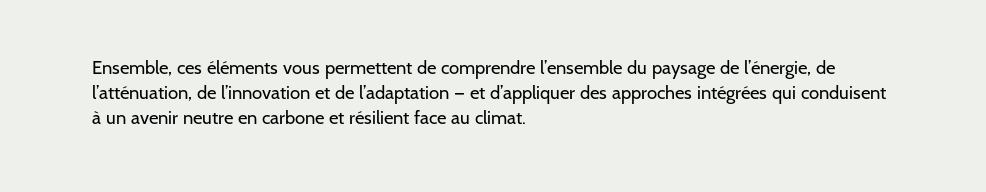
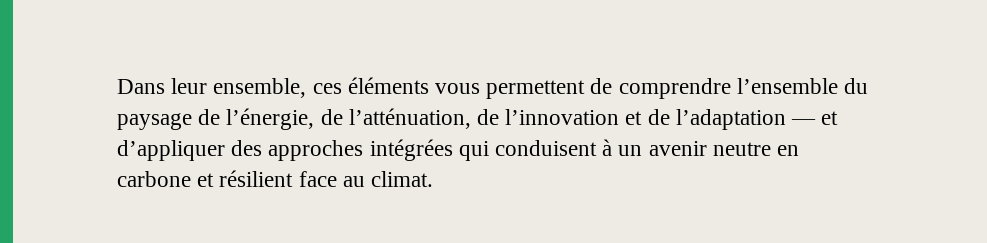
- Ensemble, ces éléments vous permettent de comprendre l’ensemble du paysage de l’énergie, de l’atténuation, de l’innovation et de l’adaptation — et d’appliquer des approches intégrées qui conduisent à un avenir neutre en carbone et résilient face au climat.
+ Dans leur ensemble, ces éléments vous permettent de comprendre l’ensemble du paysage de l’énergie, de l’atténuation, de l’innovation et de l’adaptation — et d’appliquer des approches intégrées qui conduisent à un avenir neutre en carbone et résilient face au climat.

